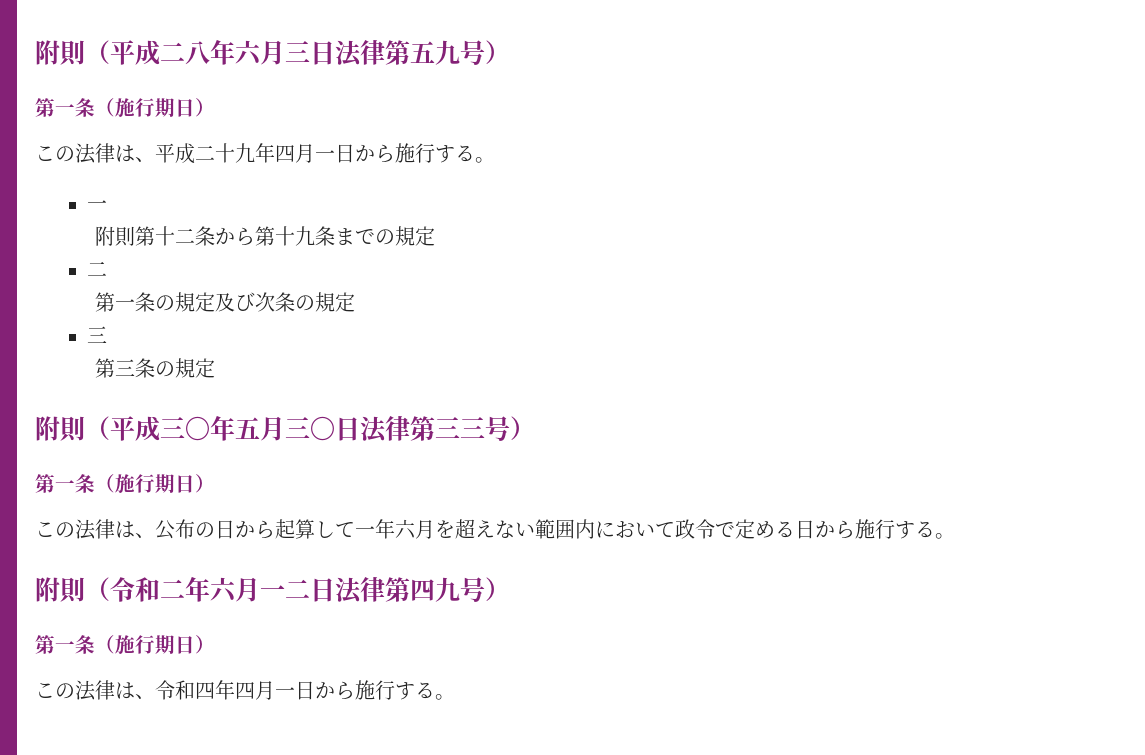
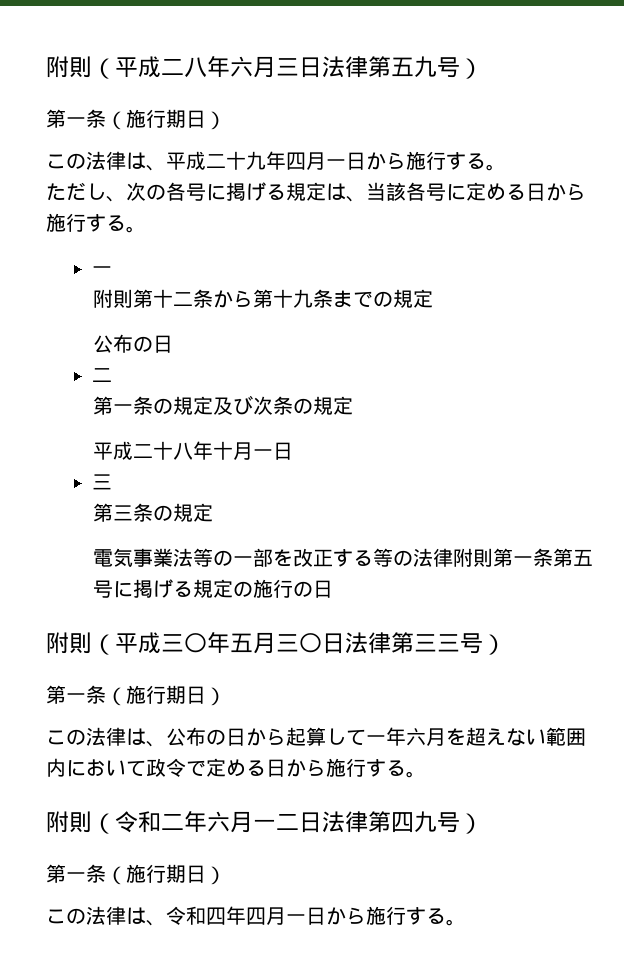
+ ただし、次の各号に掲げる規定は、当該各号に定める日から施行する。
  附則第十二条から第十九条までの規定
+ 公布の日
+ 平成二十八年十月一日
+ 電気事業法等の一部を改正する等の法律附則第一条第五号に掲げる規定の施行の日

